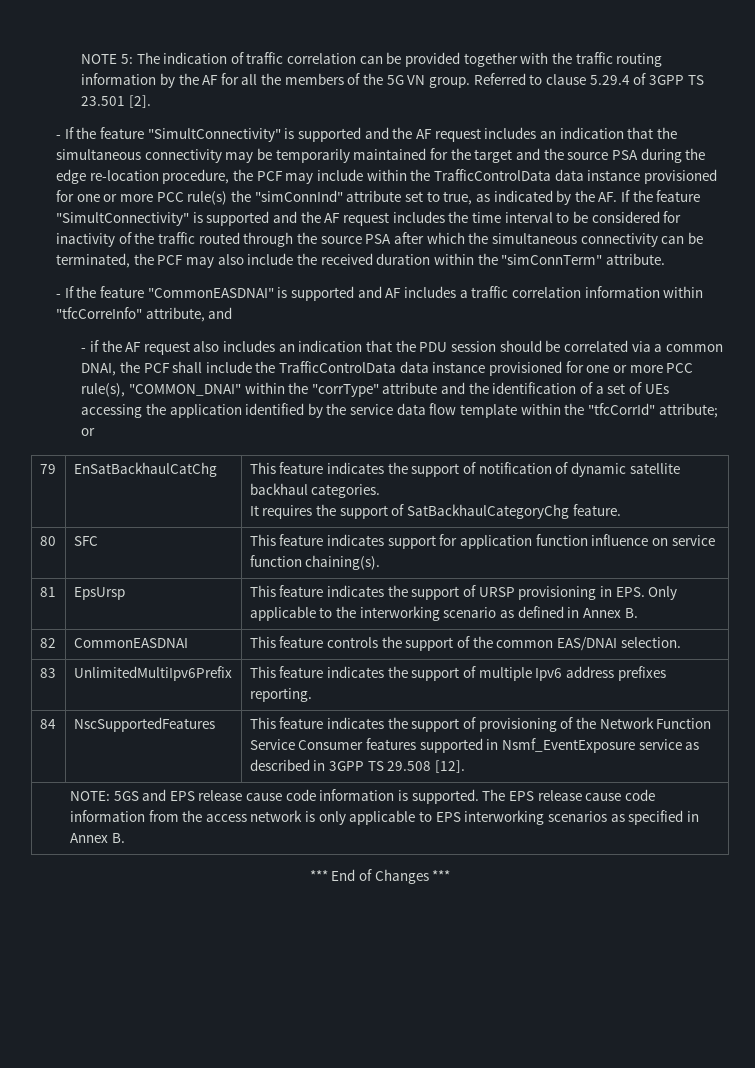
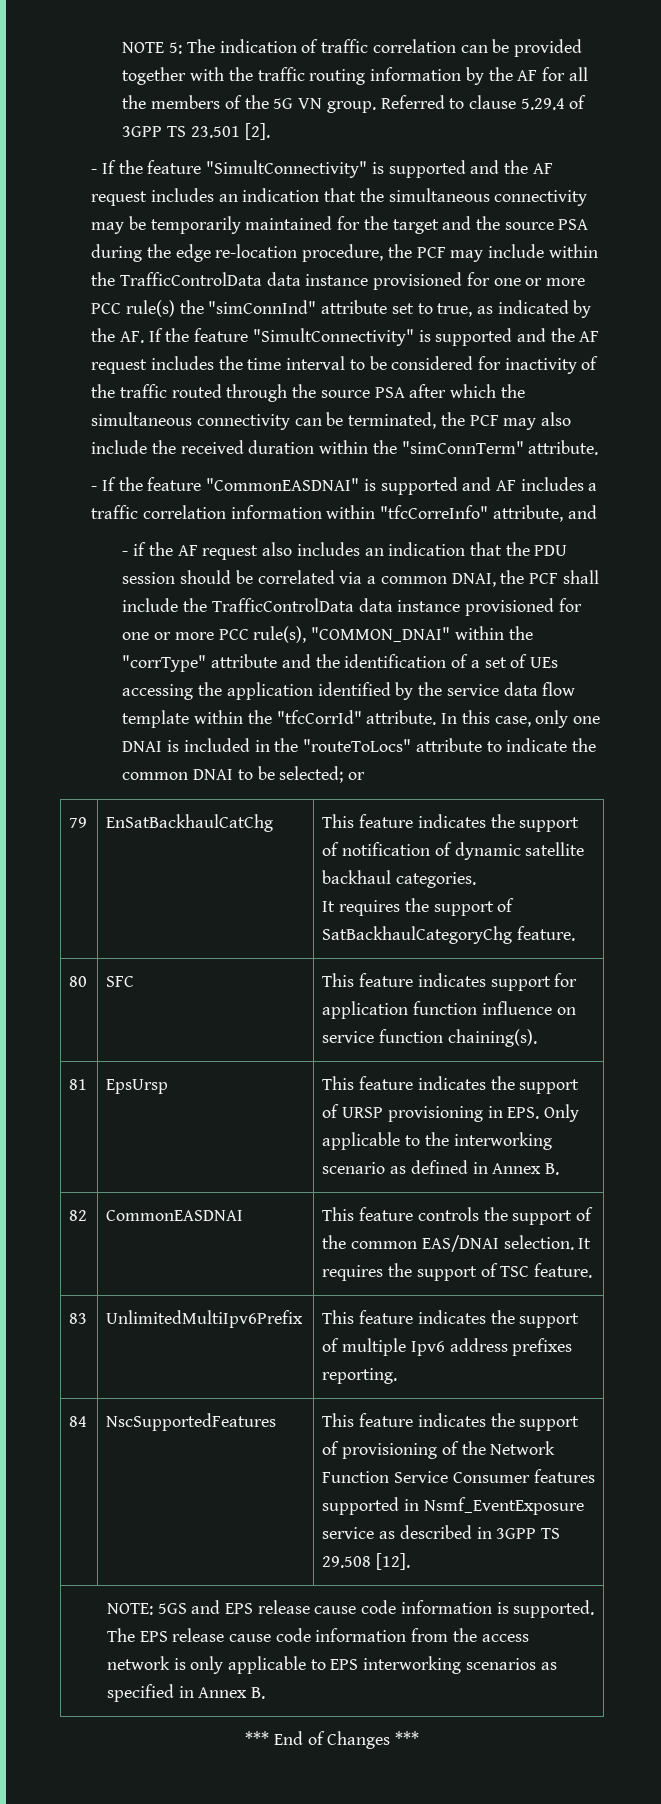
- - if the AF request also includes an indication that the PDU session should be correlated via a common DNAI, the PCF shall include the TrafficControlData data instance provisioned for one or more PCC rule(s), "COMMON_DNAI" within the "corrType" attribute and the identification of a set of UEs accessing the application identified by the service data flow template within the "tfcCorrId" attribute;
+ - if the AF request also includes an indication that the PDU session should be correlated via a common DNAI, the PCF shall include the TrafficControlData data instance provisioned for one or more PCC rule(s), "COMMON_DNAI" within the "corrType" attribute and the identification of a set of UEs accessing the application identified by the service data flow template within the "tfcCorrId" attribute. In this case, only one DNAI is included in the "routeToLocs" attribute to indicate the common DNAI to be selected;
- 82 | CommonEASDNAI | This feature controls the support of the common EAS/DNAI selection.
+ 82 | CommonEASDNAI | This feature controls the support of the common EAS/DNAI selection. It requires the support of TSC feature.

